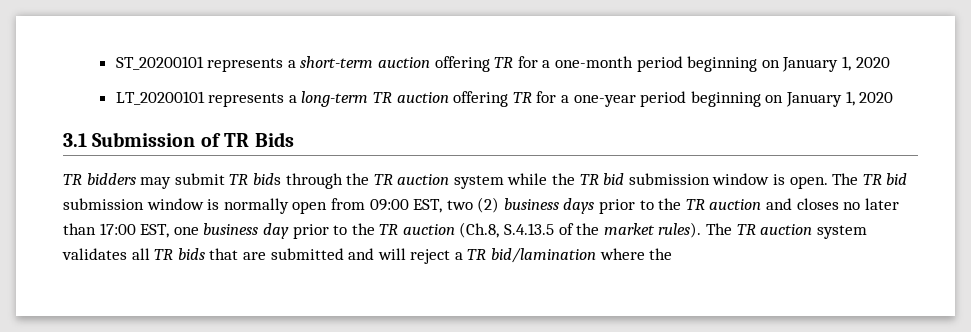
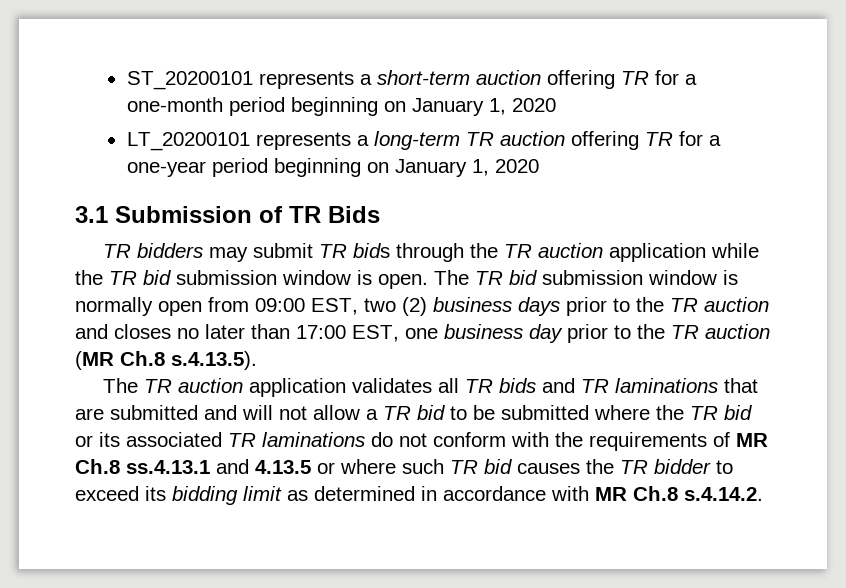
- TR bidders may submit TR bids through the TR auction system while the TR bid submission window is open.
+ TR bidders may submit TR bids through the TR auction application while the TR bid submission window is open.
- The TR bid submission window is normally open from 09:00 EST, two (2) business days prior to the TR auction and closes no later than 17:00 EST, one business day prior to the TR auction (Ch.8, S.4.13.5 of the market rules). The TR auction system validates all TR bids that are submitted and will reject a TR bid/lamination where the
+ The TR bid submission window is normally open from 09:00 EST, two (2) business days prior to the TR auction and closes no later than 17:00 EST, one business day prior to the TR auction (MR Ch.8 s.4.13.5).
+ The TR auction application validates all TR bids and TR laminations that are submitted and will not allow a TR bid to be submitted where the TR bid or its associated TR laminations do not conform with the requirements of MR Ch.8 ss.4.13.1 and 4.13.5 or where such TR bid causes the TR bidder to exceed its bidding limit as determined in accordance with MR Ch.8 s.4.14.2.

